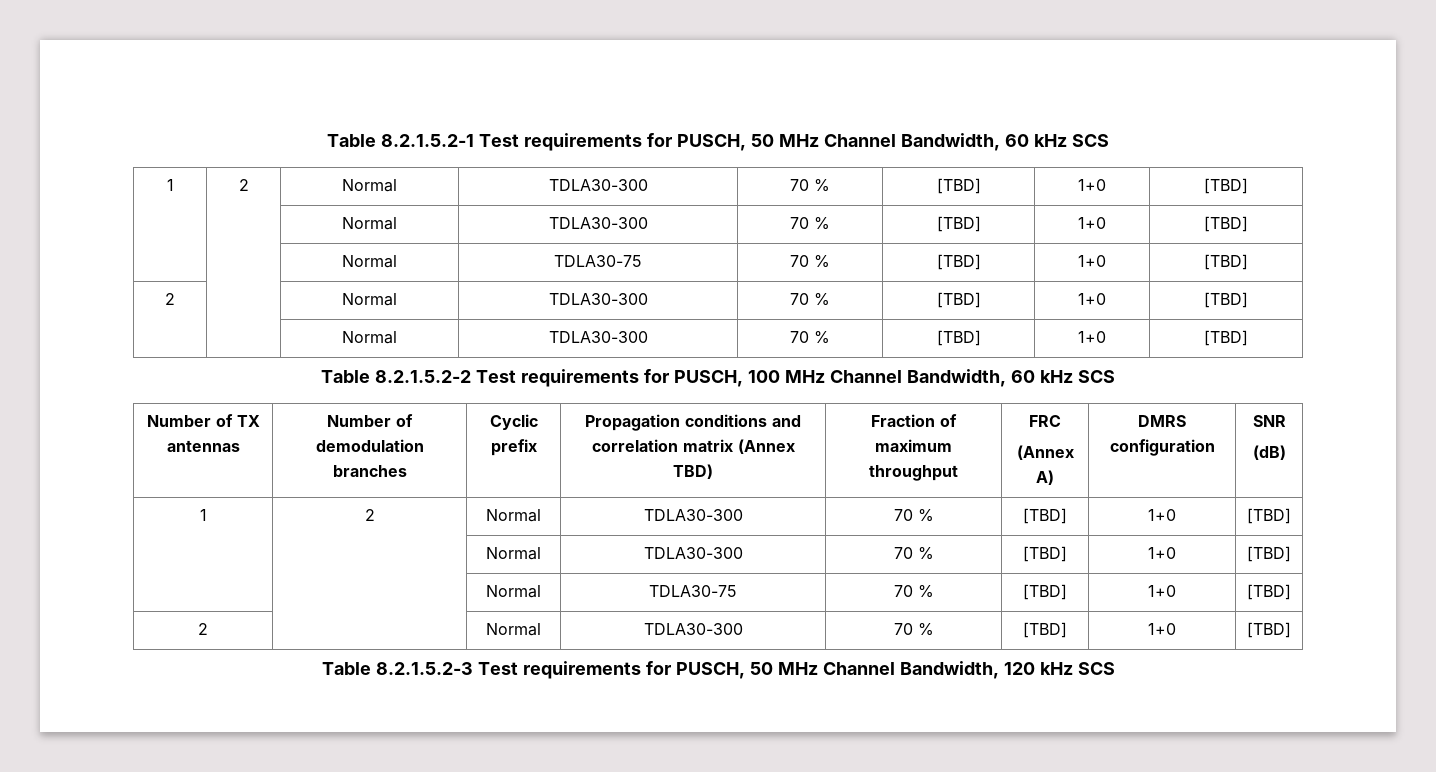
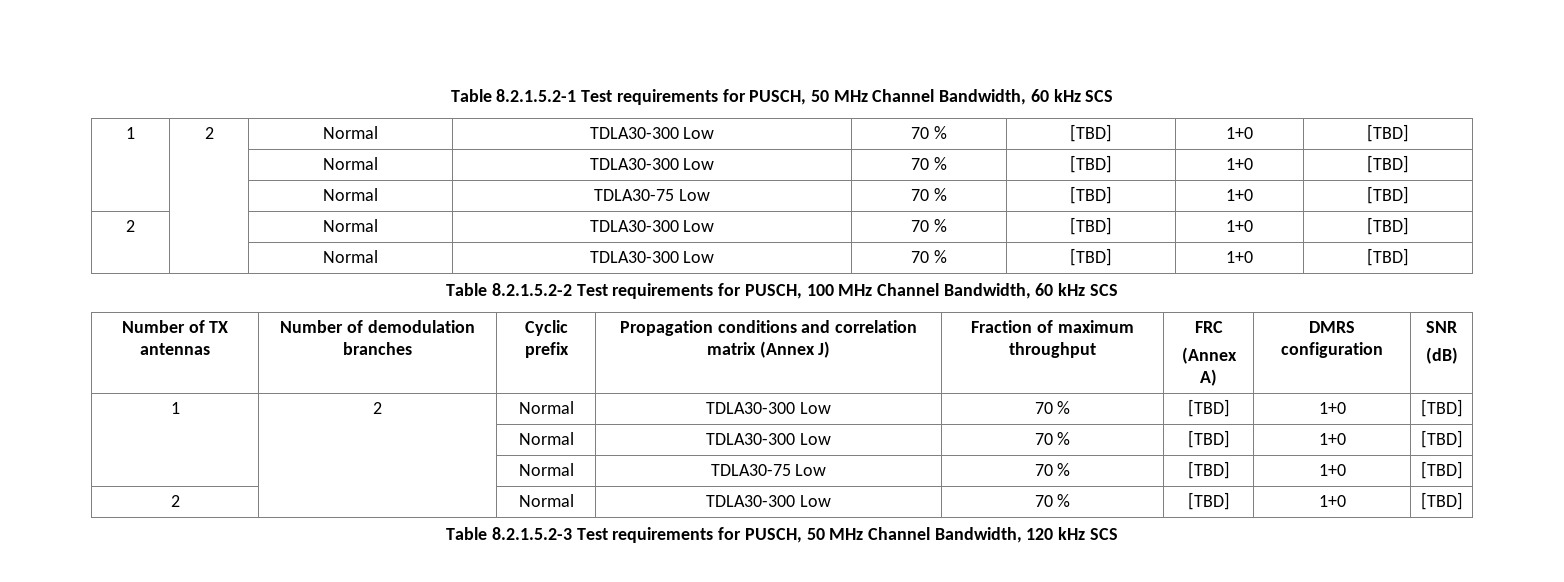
  Table 8.2.1.5.2-1 Test requirements for PUSCH, 50 MHz Channel Bandwidth, 60 kHz SCS
- 1 | 2 | Normal | TDLA30-300 | 70 % | [TBD] | 1+0 | [TBD]
- | | Normal | TDLA30-300 | 70 % | [TBD] | 1+0 | [TBD]
- | | Normal | TDLA30-75 | 70 % | [TBD] | 1+0 | [TBD]
- 2 | | Normal | TDLA30-300 | 70 % | [TBD] | 1+0 | [TBD]
- | | Normal | TDLA30-300 | 70 % | [TBD] | 1+0 | [TBD]
+ 1 | 2 | Normal | TDLA30-300 Low | 70 % | [TBD] | 1+0 | [TBD]
+ | | Normal | TDLA30-300 Low | 70 % | [TBD] | 1+0 | [TBD]
+ | | Normal | TDLA30-75 Low | 70 % | [TBD] | 1+0 | [TBD]
+ 2 | | Normal | TDLA30-300 Low | 70 % | [TBD] | 1+0 | [TBD]
+ | | Normal | TDLA30-300 Low | 70 % | [TBD] | 1+0 | [TBD]
- Number of TX antennas | Number of demodulation branches | Cyclic prefix | Propagation conditions and correlation matrix (Annex TBD) | Fraction of maximum throughput | FRC
+ Number of TX antennas | Number of demodulation branches | Cyclic prefix | Propagation conditions and correlation matrix (Annex J) | Fraction of maximum throughput | FRC
  (Annex A) | DMRS configuration | SNR
  (dB)
- 1 | 2 | Normal | TDLA30-300 | 70 % | [TBD] | 1+0 | [TBD]
- | | Normal | TDLA30-300 | 70 % | [TBD] | 1+0 | [TBD]
- | | Normal | TDLA30-75 | 70 % | [TBD] | 1+0 | [TBD]
- 2 | | Normal | TDLA30-300 | 70 % | [TBD] | 1+0 | [TBD]
+ 1 | 2 | Normal | TDLA30-300 Low | 70 % | [TBD] | 1+0 | [TBD]
+ | | Normal | TDLA30-300 Low | 70 % | [TBD] | 1+0 | [TBD]
+ | | Normal | TDLA30-75 Low | 70 % | [TBD] | 1+0 | [TBD]
+ 2 | | Normal | TDLA30-300 Low | 70 % | [TBD] | 1+0 | [TBD]

